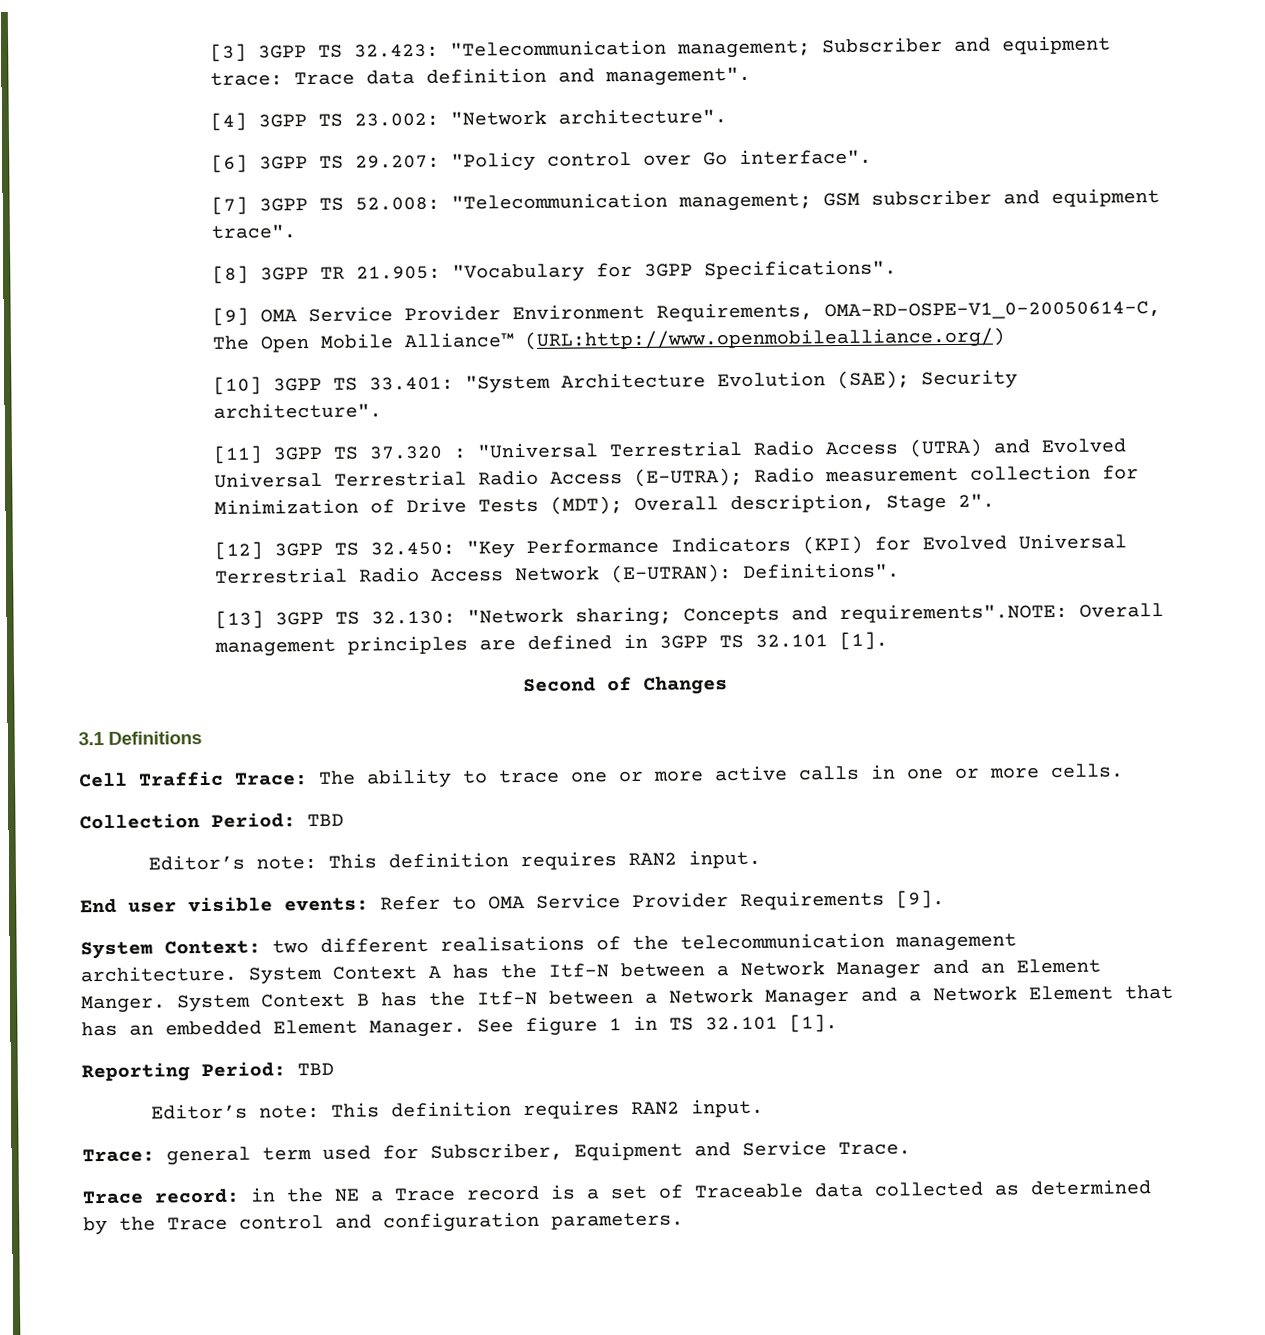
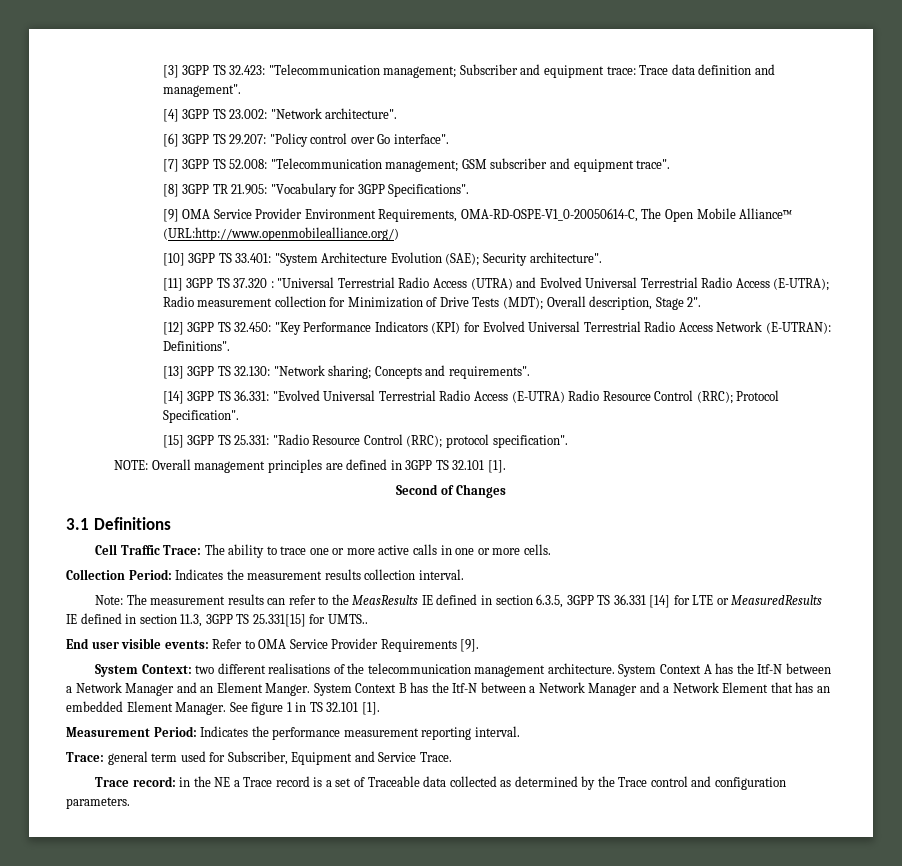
- [13] 3GPP TS 32.130: "Network sharing; Concepts and requirements".NOTE: Overall management principles are defined in 3GPP TS 32.101 [1].
+ [13] 3GPP TS 32.130: "Network sharing; Concepts and requirements".
+ [14] 3GPP TS 36.331: "Evolved Universal Terrestrial Radio Access (E-UTRA) Radio Resource Control (RRC); Protocol Specification".
+ [15] 3GPP TS 25.331: "Radio Resource Control (RRC); protocol specification".
+ NOTE: Overall management principles are defined in 3GPP TS 32.101 [1].
- Collection Period: TBD
- Editor’s note: This definition requires RAN2 input.
+ Collection Period: Indicates the measurement results collection interval.
+ Note: The measurement results can refer to the MeasResults IE defined in section 6.3.5, 3GPP TS 36.331 [14] for LTE or MeasuredResults IE defined in section 11.3, 3GPP TS 25.331[15] for UMTS..
- Reporting Period: TBD
- Editor’s note: This definition requires RAN2 input.
+ Measurement Period: Indicates the performance measurement reporting interval.

